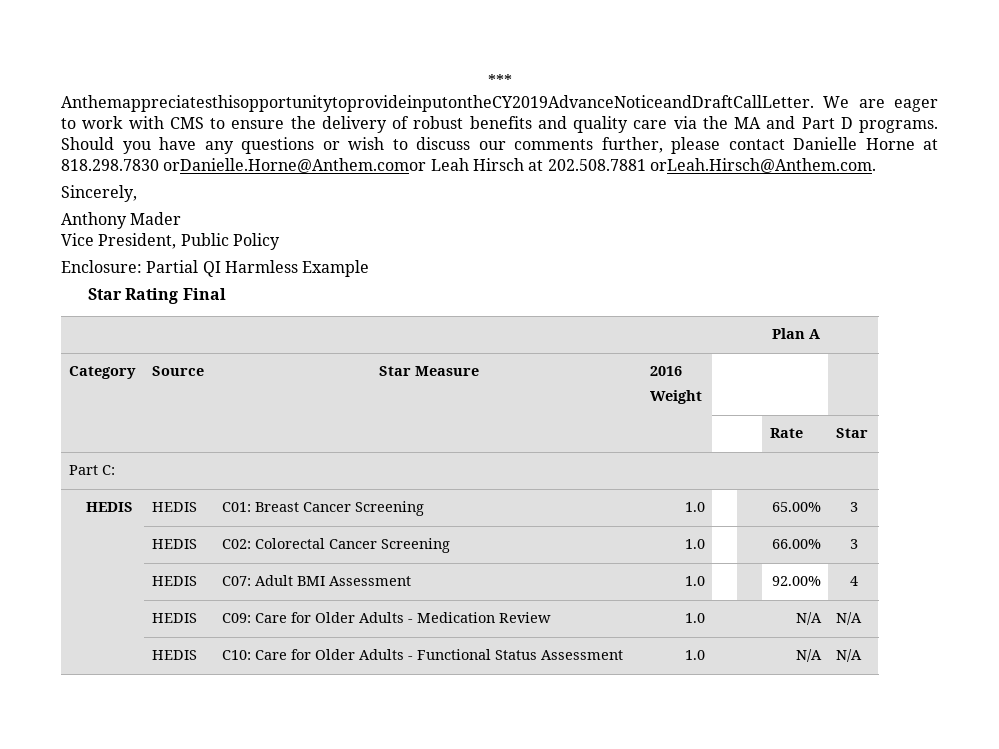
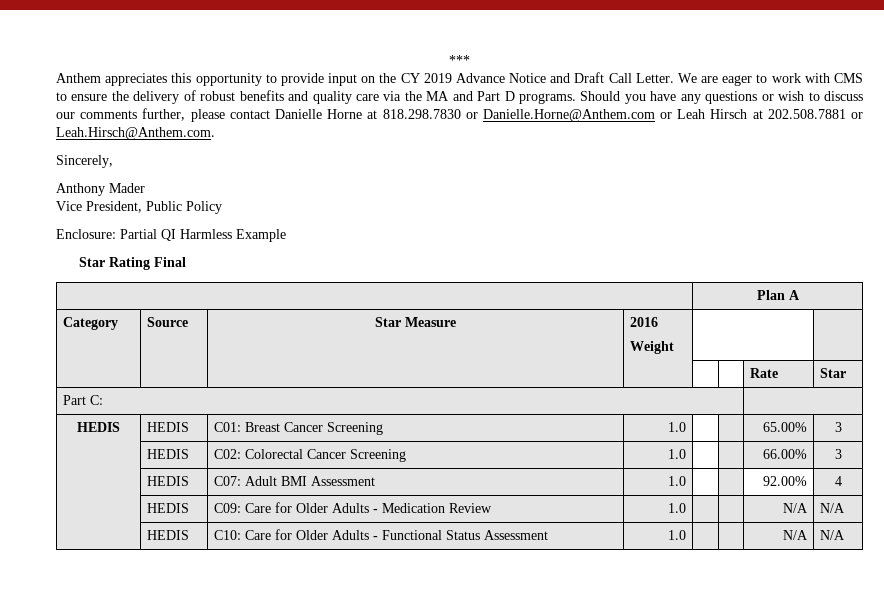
- AnthemappreciatesthisopportunitytoprovideinputontheCY2019AdvanceNoticeandDraftCallLetter.
+ Anthem appreciates this opportunity to provide input on the CY 2019 Advance Notice and Draft Call Letter.
- Should you have any questions or wish to discuss our comments further, please contact Danielle Horne at 818.298.7830 orDanielle.Horne@Anthem.comor Leah Hirsch at 202.508.7881 orLeah.Hirsch@Anthem.com.
+ Should you have any questions or wish to discuss our comments further, please contact Danielle Horne at 818.298.7830 or Danielle.Horne@Anthem.com or Leah Hirsch at 202.508.7881 or Leah.Hirsch@Anthem.com.

